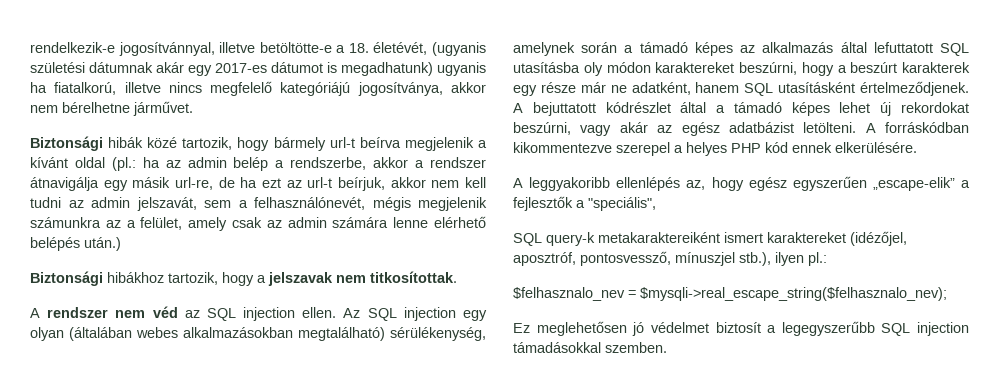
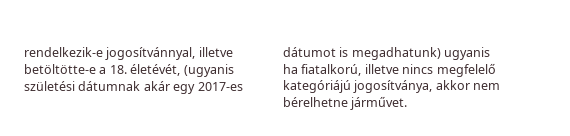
- Biztonsági hibák közé tartozik, hogy bármely url-t beírva megjelenik a kívánt oldal (pl.: ha az admin belép a rendszerbe, akkor a rendszer átnavigálja egy másik url-re, de ha ezt az url-t beírjuk, akkor nem kell tudni az admin jelszavát, sem a felhasználónevét, mégis megjelenik számunkra az a felület, amely csak az admin számára lenne elérhető belépés után.)
- Biztonsági hibákhoz tartozik, hogy a jelszavak nem titkosítottak.
- A rendszer nem véd az SQL injection ellen. Az SQL injection egy olyan (általában webes alkalmazásokban megtalálható) sérülékenység, amelynek során a támadó képes az alkalmazás által lefuttatott SQL utasításba oly módon karaktereket beszúrni, hogy a beszúrt karakterek egy része már ne adatként, hanem SQL utasításként értelmeződjenek. A bejuttatott kódrészlet által a támadó képes lehet új rekordokat beszúrni, vagy akár az egész adatbázist letölteni. A forráskódban kikommentezve szerepel a helyes PHP kód ennek elkerülésére.
- A leggyakoribb ellenlépés az, hogy egész egyszerűen „escape-elik” a fejlesztők a "speciális",
- SQL query-k metakaraktereiként ismert karaktereket (idézőjel, aposztróf, pontosvessző, mínuszjel stb.), ilyen pl.:
- $felhasznalo_nev = $mysqli->real_escape_string($felhasznalo_nev);
- Ez meglehetősen jó védelmet biztosít a legegyszerűbb SQL injection támadásokkal szemben.

